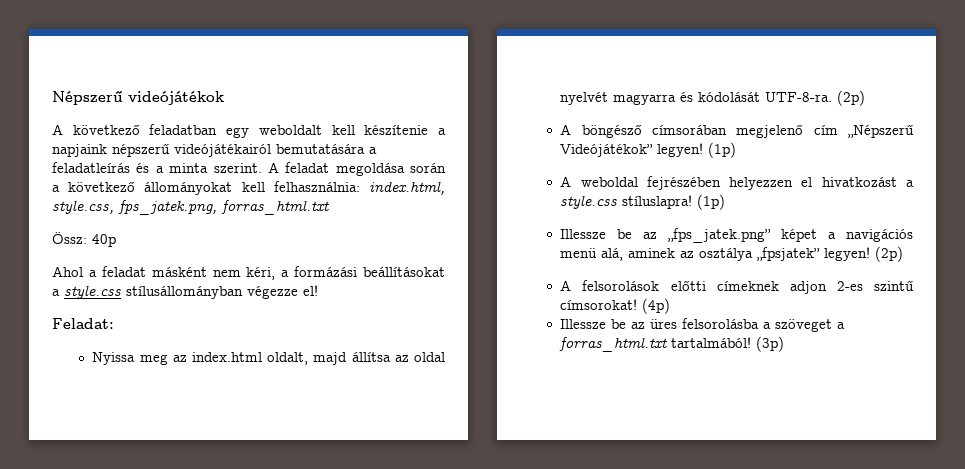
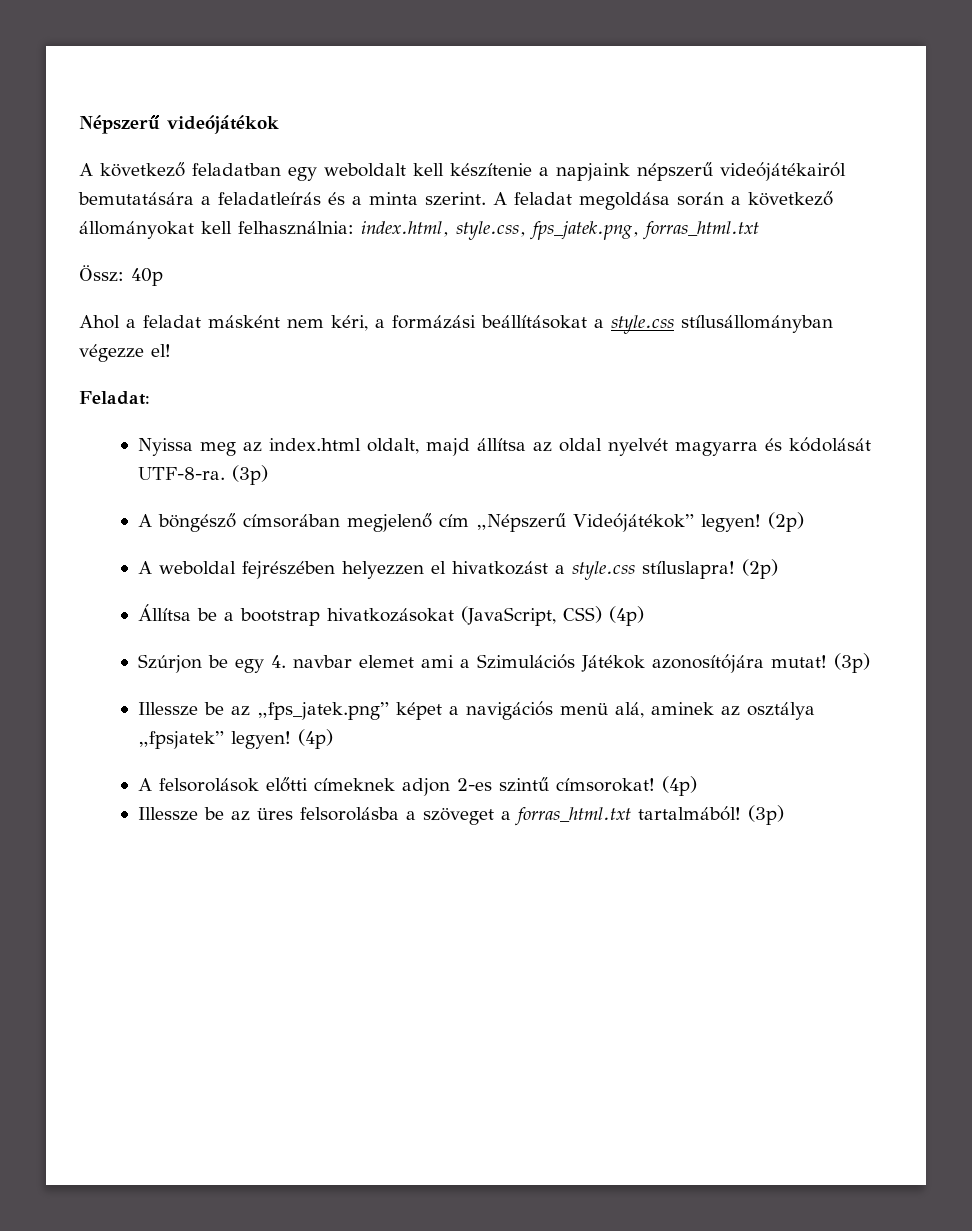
- Nyissa meg az index.html oldalt, majd állítsa az oldal nyelvét magyarra és kódolását UTF-8-ra. (2p)
+ Nyissa meg az index.html oldalt, majd állítsa az oldal nyelvét magyarra és kódolását UTF-8-ra. (3p)
- A böngésző címsorában megjelenő cím „Népszerű Videójátékok” legyen! (1p)
+ A böngésző címsorában megjelenő cím „Népszerű Videójátékok” legyen! (2p)
- A weboldal fejrészében helyezzen el hivatkozást a style.css stíluslapra! (1p)
+ A weboldal fejrészében helyezzen el hivatkozást a style.css stíluslapra! (2p)
+ Állítsa be a bootstrap hivatkozásokat (JavaScript, CSS) (4p)
+ Szúrjon be egy 4. navbar elemet ami a Szimulációs Játékok azonosítójára mutat! (3p)
- Illessze be az „fps_jatek.png” képet a navigációs menü alá, aminek az osztálya „fpsjatek” legyen! (2p)
+ Illessze be az „fps_jatek.png” képet a navigációs menü alá, aminek az osztálya „fpsjatek” legyen! (4p)

